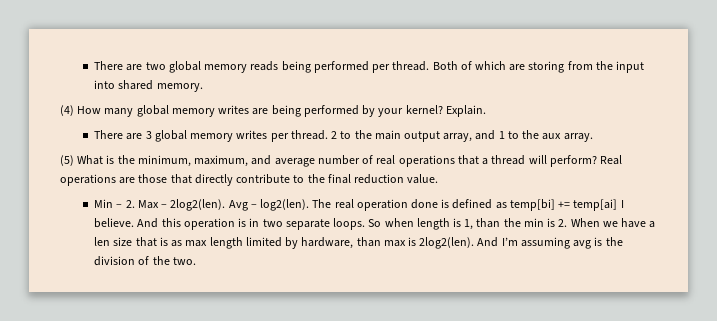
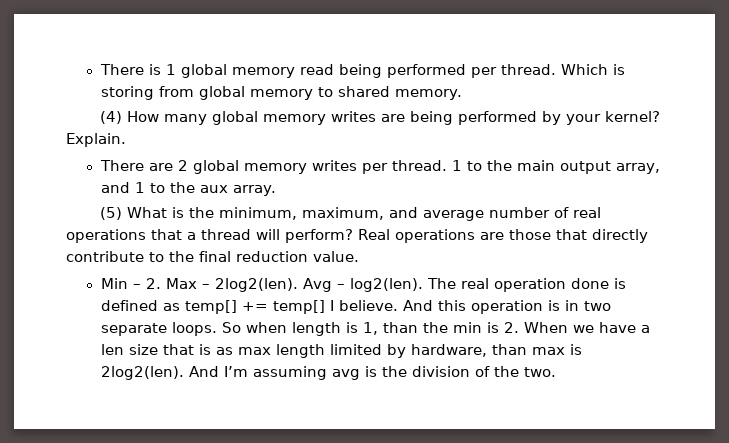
- There are two global memory reads being performed per thread.
+ There is 1 global memory read being performed per thread.
- Both of which are storing from the input into shared memory.
+ Which is storing from global memory to shared memory.
- There are 3 global memory writes per thread.
+ There are 2 global memory writes per thread.
- 2 to the main output array, and 1 to the aux array.
+ 1 to the main output array, and 1 to the aux array.
- The real operation done is defined as temp[bi] += temp[ai] I believe.
+ The real operation done is defined as temp[] += temp[] I believe.

